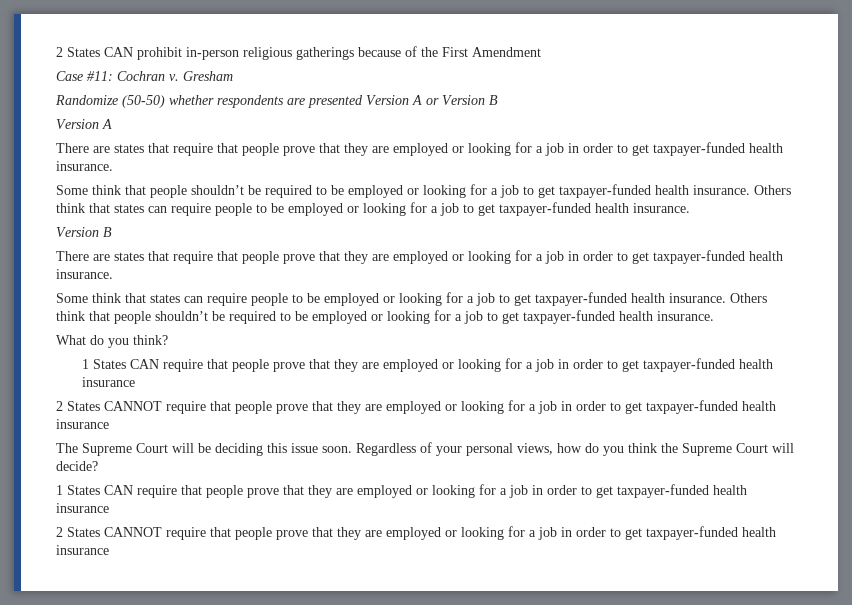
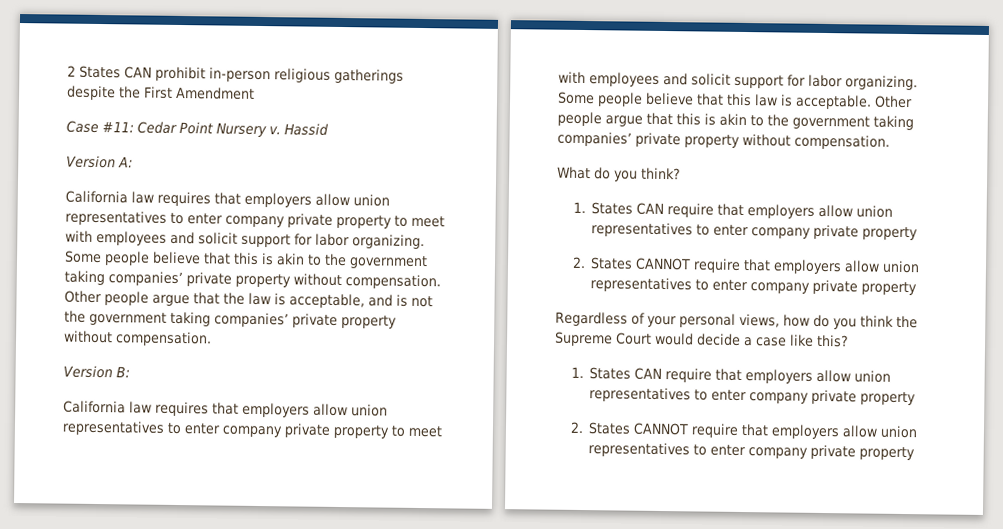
- 2 States CAN prohibit in-person religious gatherings because of the First Amendment
+ 2 States CAN prohibit in-person religious gatherings despite the First Amendment
- Case #11: Cochran v. Gresham
- Randomize (50-50) whether respondents are presented Version A or Version B
- Version A
- There are states that require that people prove that they are employed or looking for a job in order to get taxpayer-funded health insurance.
- Some think that people shouldn’t be required to be employed or looking for a job to get taxpayer-funded health insurance. Others think that states can require people to be employed or looking for a job to get taxpayer-funded health insurance.
- Version B
- There are states that require that people prove that they are employed or looking for a job in order to get taxpayer-funded health insurance.
- Some think that states can require people to be employed or looking for a job to get taxpayer-funded health insurance. Others think that people shouldn’t be required to be employed or looking for a job to get taxpayer-funded health insurance.
+ Case #11: Cedar Point Nursery v. Hassid
+ Version A:
+ California law requires that employers allow union representatives to enter company private property to meet with employees and solicit support for labor organizing. Some people believe that this is akin to the government taking companies’ private property without compensation. Other people argue that the law is acceptable, and is not the government taking companies’ private property without compensation.
+ Version B:
+ California law requires that employers allow union representatives to enter company private property to meet with employees and solicit support for labor organizing. Some people believe that this law is acceptable. Other people argue that this is akin to the government taking companies’ private property without compensation.
  What do you think?
- 1 States CAN require that people prove that they are employed or looking for a job in order to get taxpayer-funded health insurance
- 2 States CANNOT require that people prove that they are employed or looking for a job in order to get taxpayer-funded health insurance
- The Supreme Court will be deciding this issue soon. Regardless of your personal views, how do you think the Supreme Court will decide?
- 1 States CAN require that people prove that they are employed or looking for a job in order to get taxpayer-funded health insurance
- 2 States CANNOT require that people prove that they are employed or looking for a job in order to get taxpayer-funded health insurance
+ 1. States CAN require that employers allow union representatives to enter company private property
+ 2. States CANNOT require that employers allow union representatives to enter company private property
+ Regardless of your personal views, how do you think the Supreme Court would decide a case like this?
+ 1. States CAN require that employers allow union representatives to enter company private property
+ 2. States CANNOT require that employers allow union representatives to enter company private property

